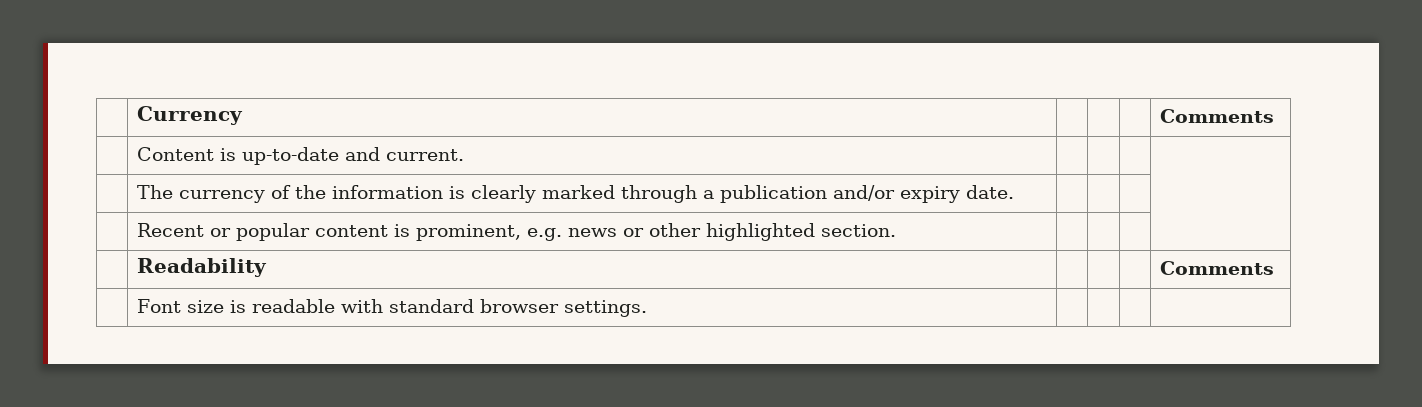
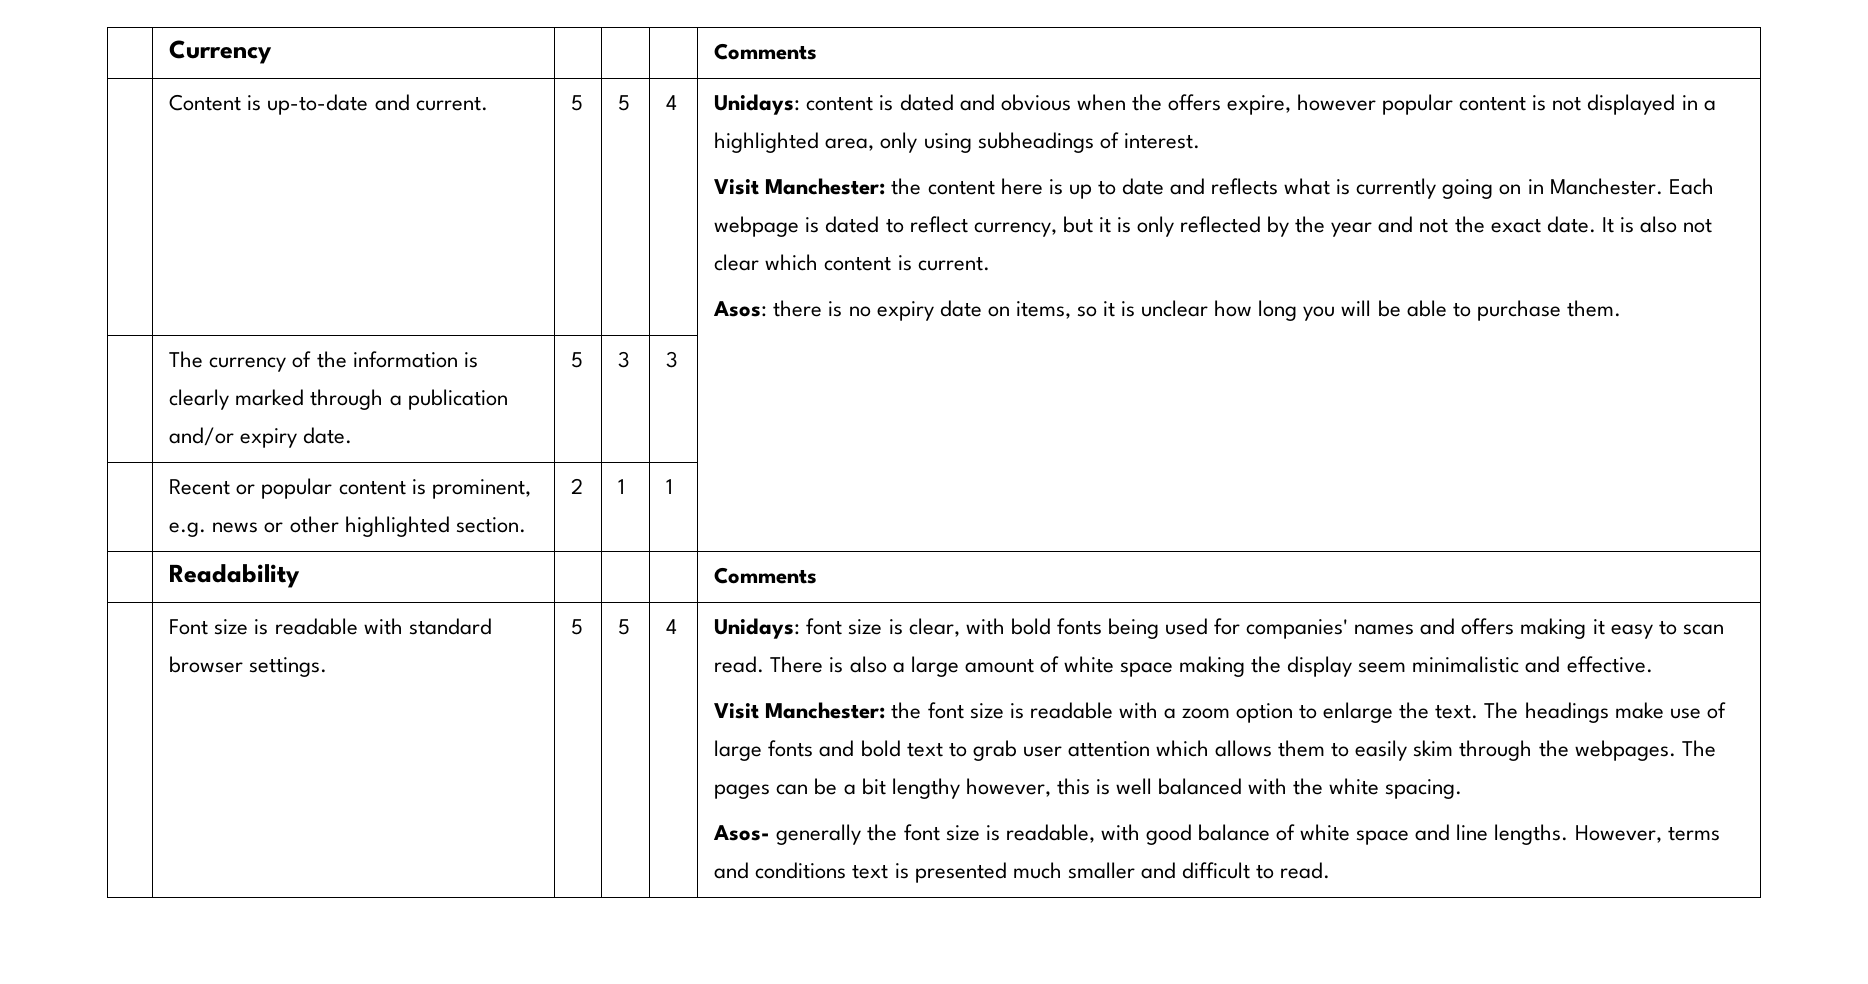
+ 5 | 5 | 4 | Unidays: content is dated and obvious when the offers expire, however popular content is not displayed in a highlighted area, only using subheadings of interest.
+ Visit Manchester: the content here is up to date and reflects what is currently going on in Manchester. Each webpage is dated to reflect currency, but it is only reflected by the year and not the exact date. It is also not clear which content is current.
+ Asos: there is no expiry date on items, so it is unclear how long you will be able to purchase them.
- | The currency of the information is clearly marked through a publication and/or expiry date. | | | |
+ | The currency of the information is clearly marked through a publication and/or expiry date. | 5 | 3 | 3 |
- | Recent or popular content is prominent, e.g. news or other highlighted section. | | | |
+ | Recent or popular content is prominent, e.g. news or other highlighted section. | 2 | 1 | 1 |
+ 5 | 5 | 4 | Unidays: font size is clear, with bold fonts being used for companies' names and offers making it easy to scan read. There is also a large amount of white space making the display seem minimalistic and effective.
+ Visit Manchester: the font size is readable with a zoom option to enlarge the text. The headings make use of large fonts and bold text to grab user attention which allows them to easily skim through the webpages. The pages can be a bit lengthy however, this is well balanced with the white spacing.
+ Asos- generally the font size is readable, with good balance of white space and line lengths. However, terms and conditions text is presented much smaller and difficult to read.

